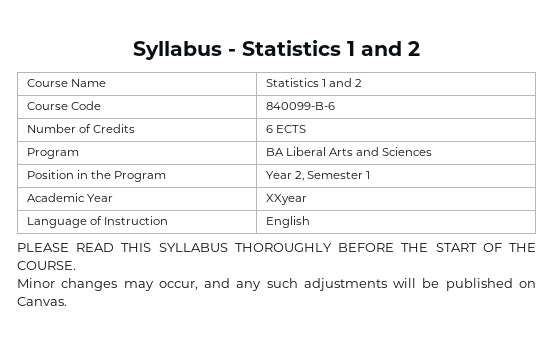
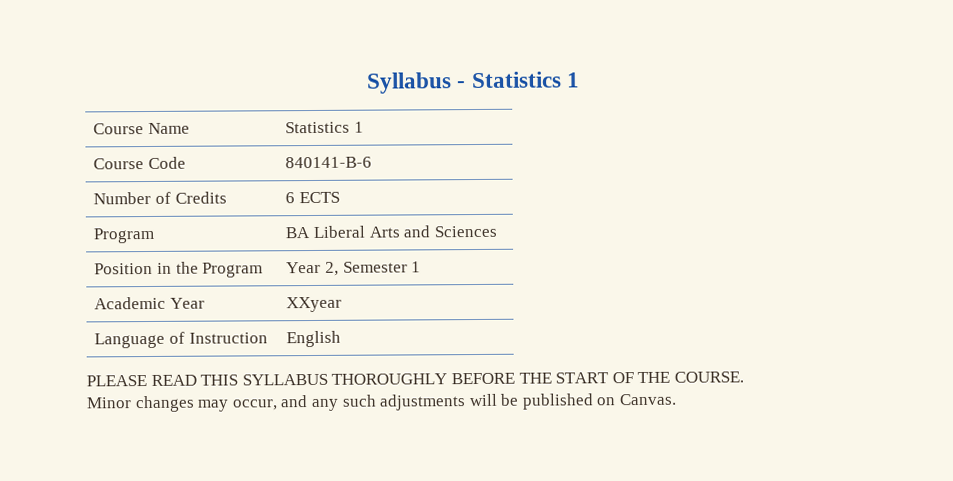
- Syllabus - Statistics 1 and 2
+ Syllabus - Statistics 1
- Course Name | Statistics 1 and 2
+ Course Name | Statistics 1
- Course Code | 840099-B-6
+ Course Code | 840141-B-6

